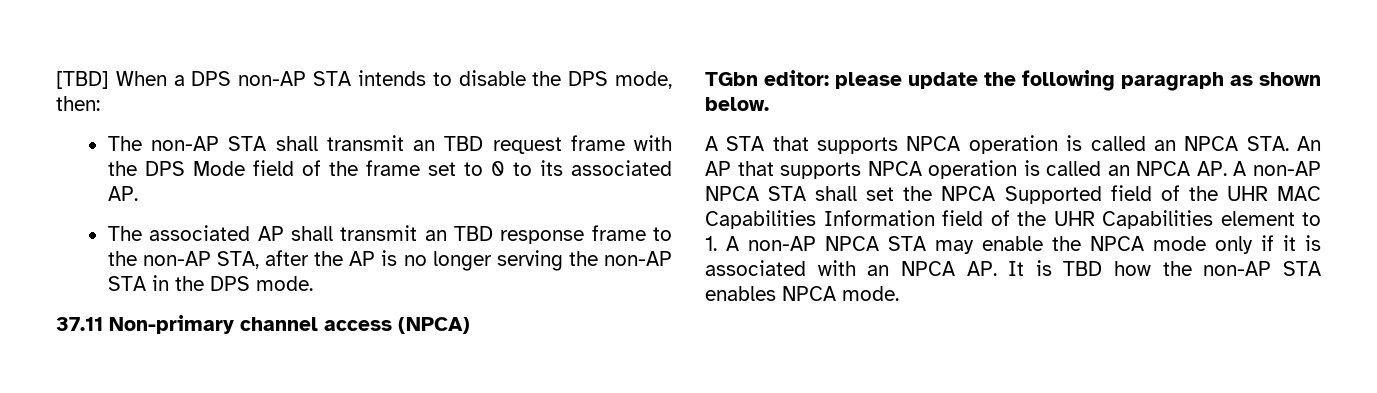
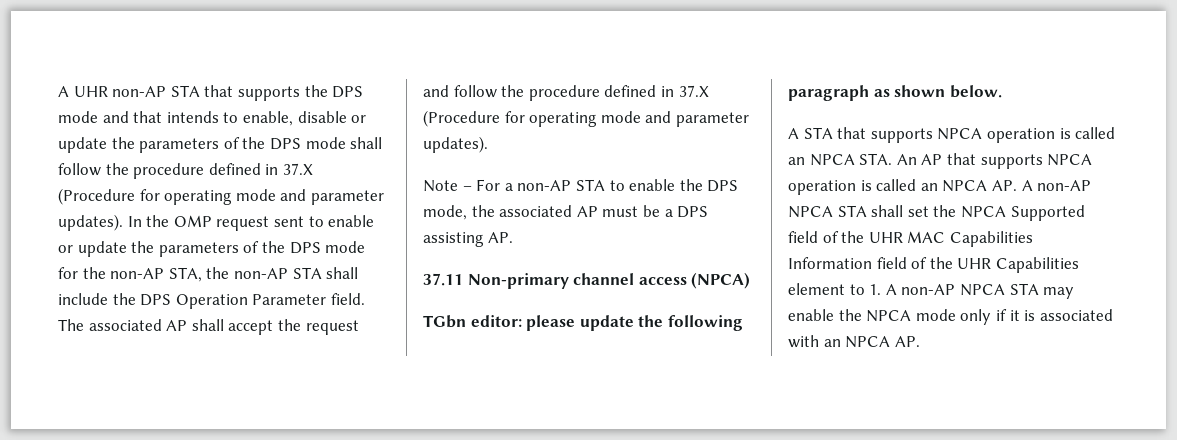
- [TBD] When a DPS non-AP STA intends to disable the DPS mode, then:
- The non-AP STA shall transmit an TBD request frame with the DPS Mode field of the frame set to 0 to its associated AP.
- The associated AP shall transmit an TBD response frame to the non-AP STA, after the AP is no longer serving the non-AP STA in the DPS mode.
+ A UHR non-AP STA that supports the DPS mode and that intends to enable, disable or update the parameters of the DPS mode shall follow the procedure defined in 37.X (Procedure for operating mode and parameter updates). In the OMP request sent to enable or update the parameters of the DPS mode for the non-AP STA, the non-AP STA shall include the DPS Operation Parameter field. The associated AP shall accept the request and follow the procedure defined in 37.X (Procedure for operating mode and parameter updates).
+ Note – For a non-AP STA to enable the DPS mode, the associated AP must be a DPS assisting AP.
- A STA that supports NPCA operation is called an NPCA STA. An AP that supports NPCA operation is called an NPCA AP. A non-AP NPCA STA shall set the NPCA Supported field of the UHR MAC Capabilities Information field of the UHR Capabilities element to 1. A non-AP NPCA STA may enable the NPCA mode only if it is associated with an NPCA AP. It is TBD how the non-AP STA enables NPCA mode.
+ A STA that supports NPCA operation is called an NPCA STA. An AP that supports NPCA operation is called an NPCA AP. A non-AP NPCA STA shall set the NPCA Supported field of the UHR MAC Capabilities Information field of the UHR Capabilities element to 1. A non-AP NPCA STA may enable the NPCA mode only if it is associated with an NPCA AP.

